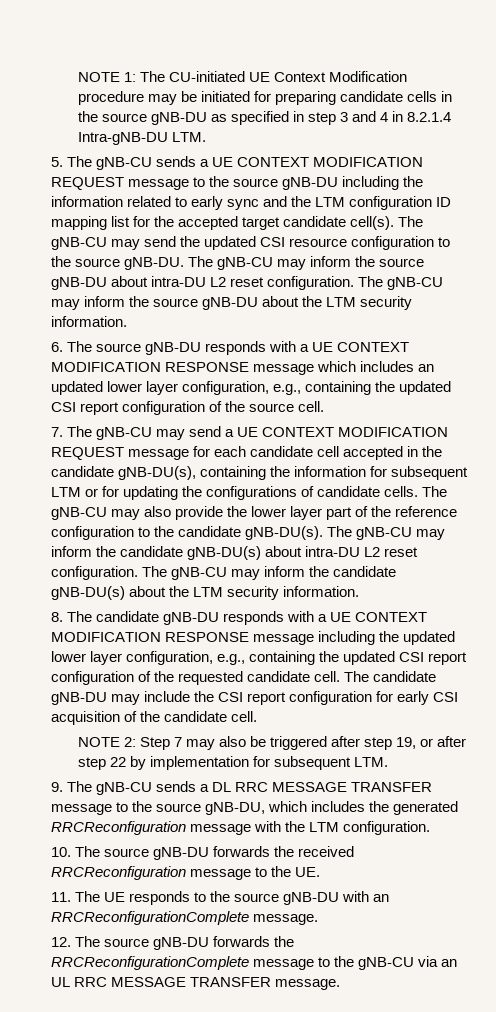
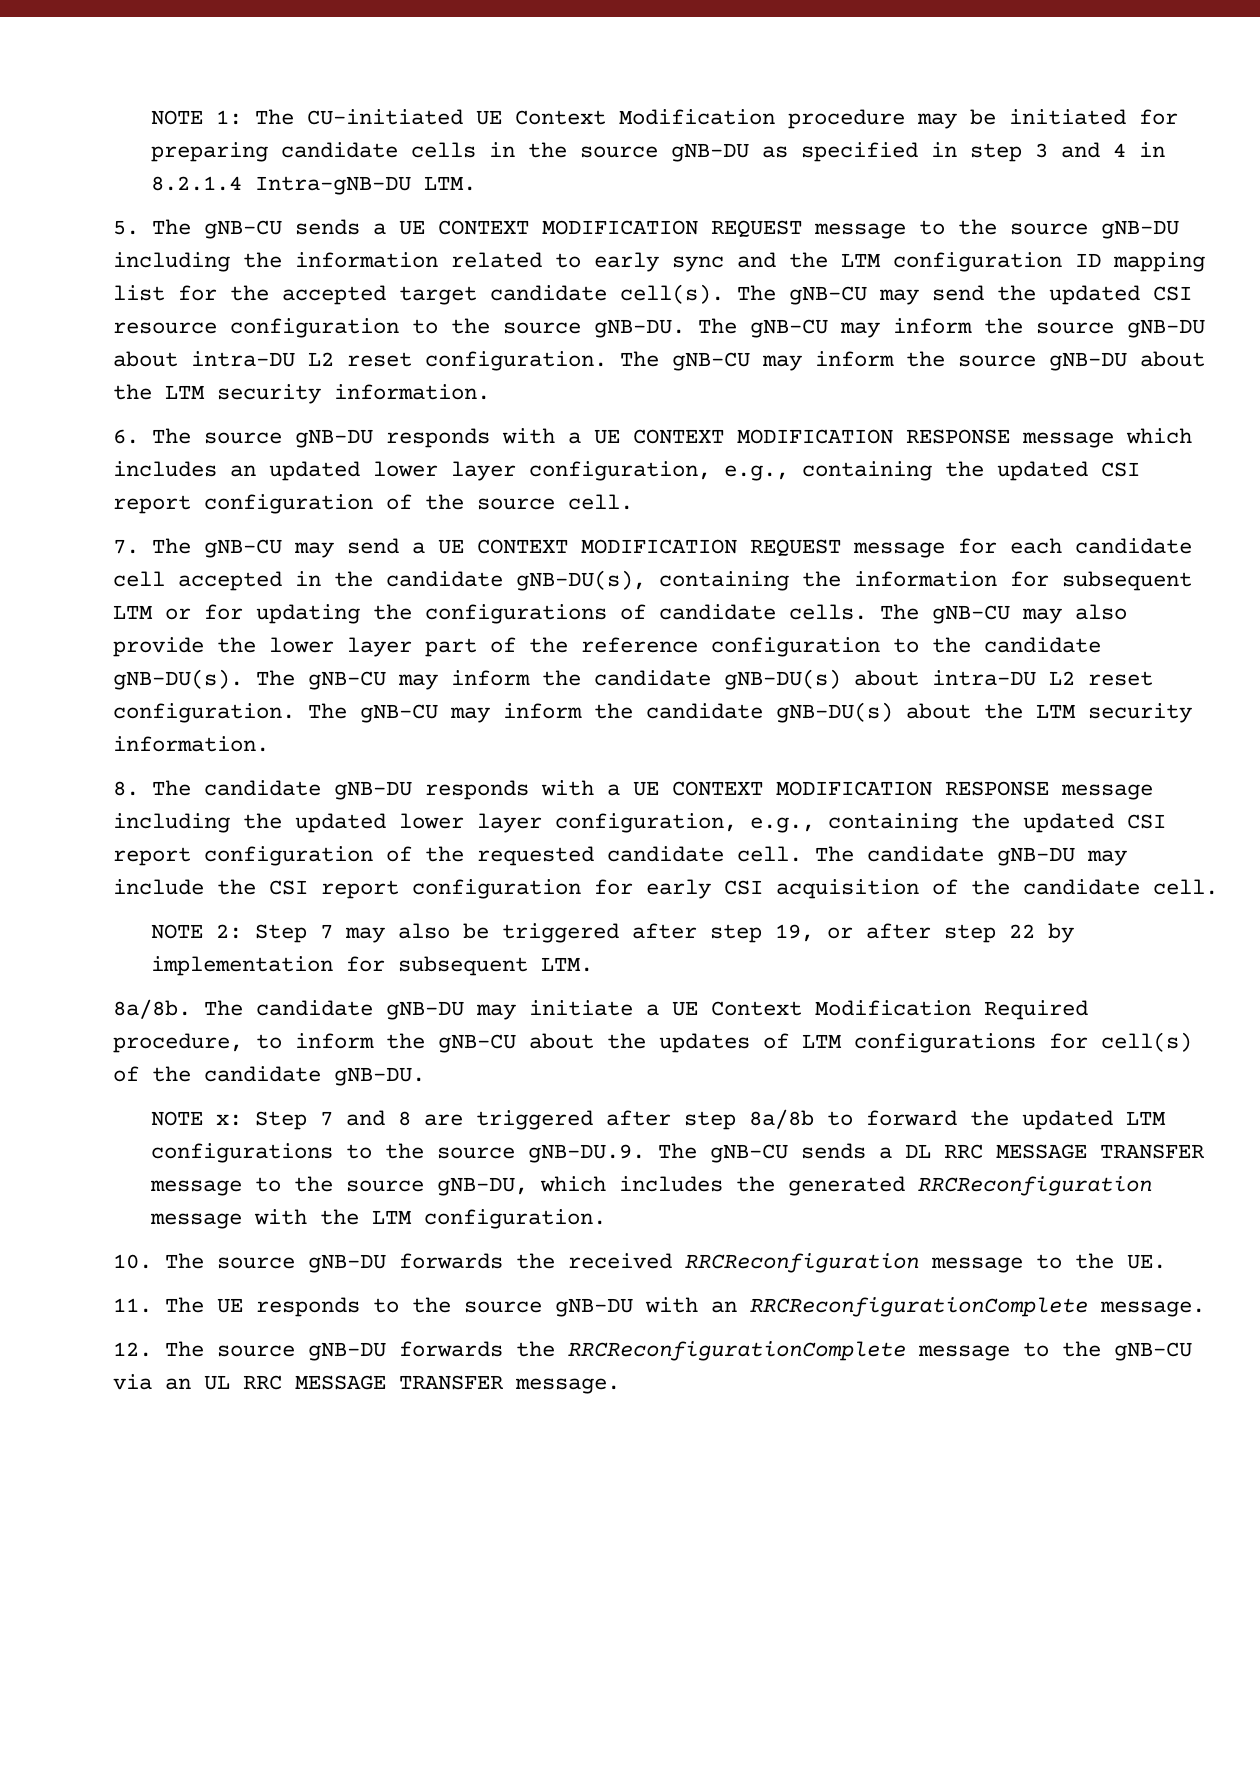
- 9. The gNB-CU sends a DL RRC MESSAGE TRANSFER message to the source gNB-DU, which includes the generated RRCReconfiguration message with the LTM configuration.
+ 8a/8b. The candidate gNB-DU may initiate a UE Context Modification Required procedure, to inform the gNB-CU about the updates of LTM configurations for cell(s) of the candidate gNB-DU.
+ NOTE x: Step 7 and 8 are triggered after step 8a/8b to forward the updated LTM configurations to the source gNB-DU.9. The gNB-CU sends a DL RRC MESSAGE TRANSFER message to the source gNB-DU, which includes the generated RRCReconfiguration message with the LTM configuration.

